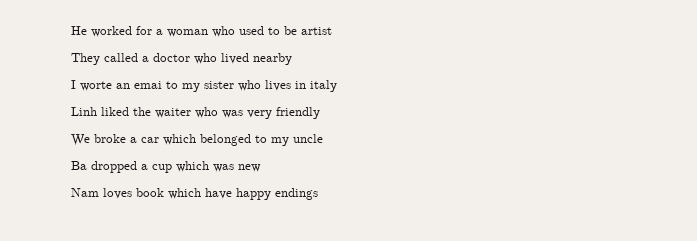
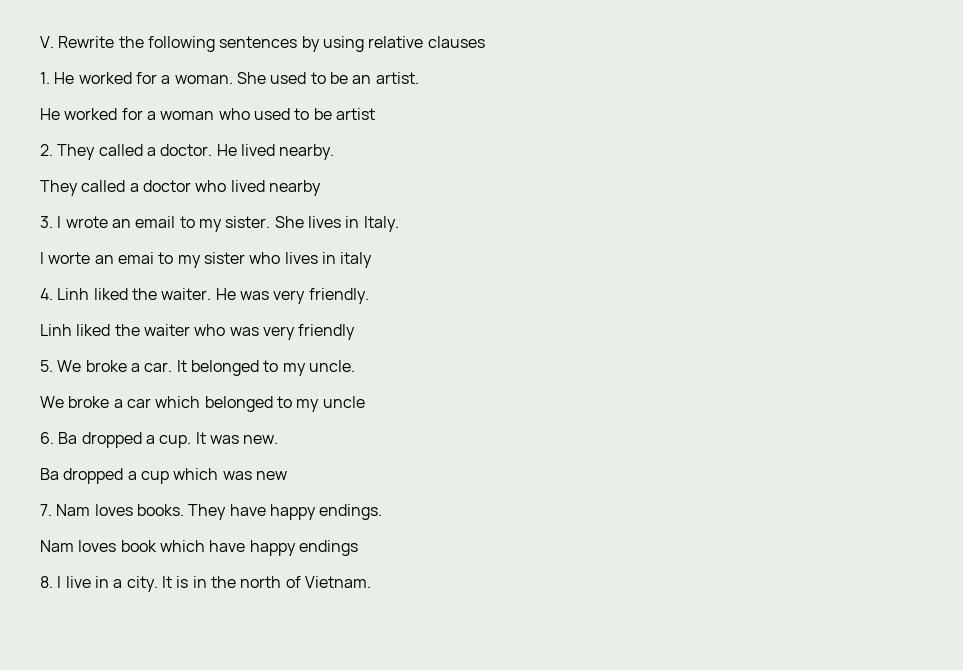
+ V. Rewrite the following sentences by using relative clauses
+ 1. He worked for a woman. She used to be an artist.
+ 2. They called a doctor. He lived nearby.
+ 3. I wrote an email to my sister. She lives in Italy.
+ 4. Linh liked the waiter. He was very friendly.
+ 5. We broke a car. It belonged to my uncle.
+ 6. Ba dropped a cup. It was new.
+ 7. Nam loves books. They have happy endings.
+ 8. I live in a city. It is in the north of Vietnam.

